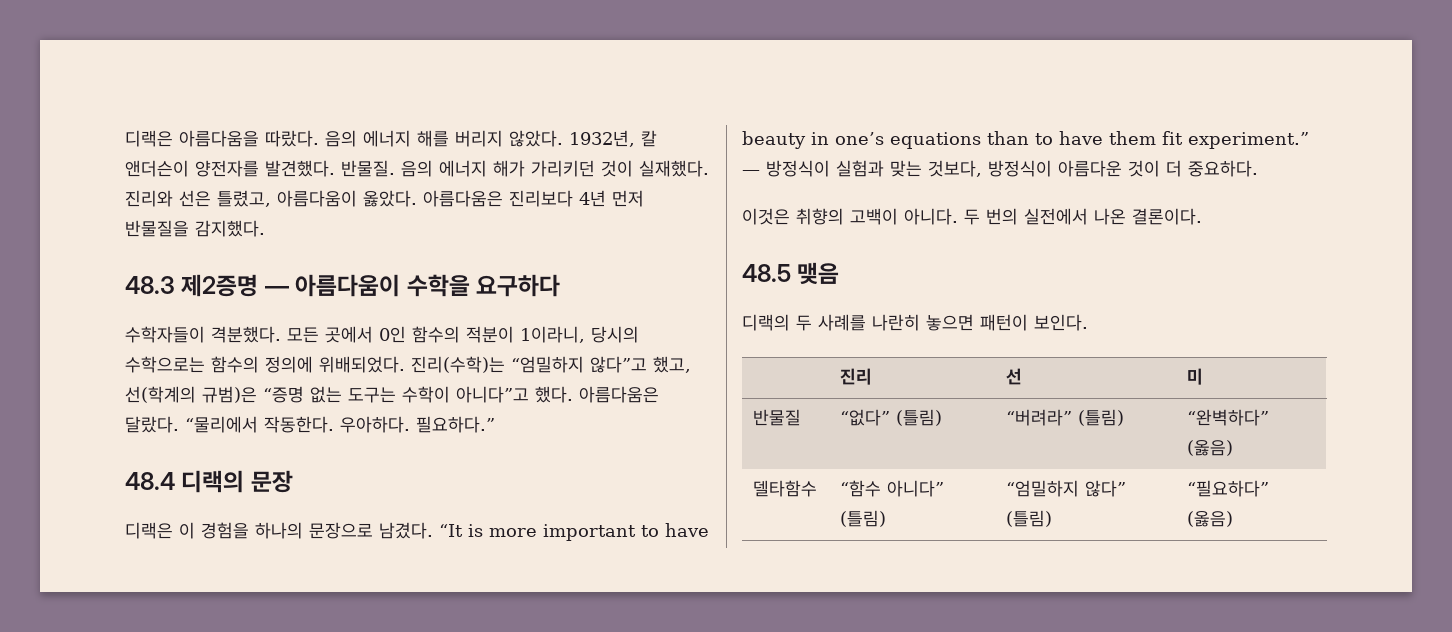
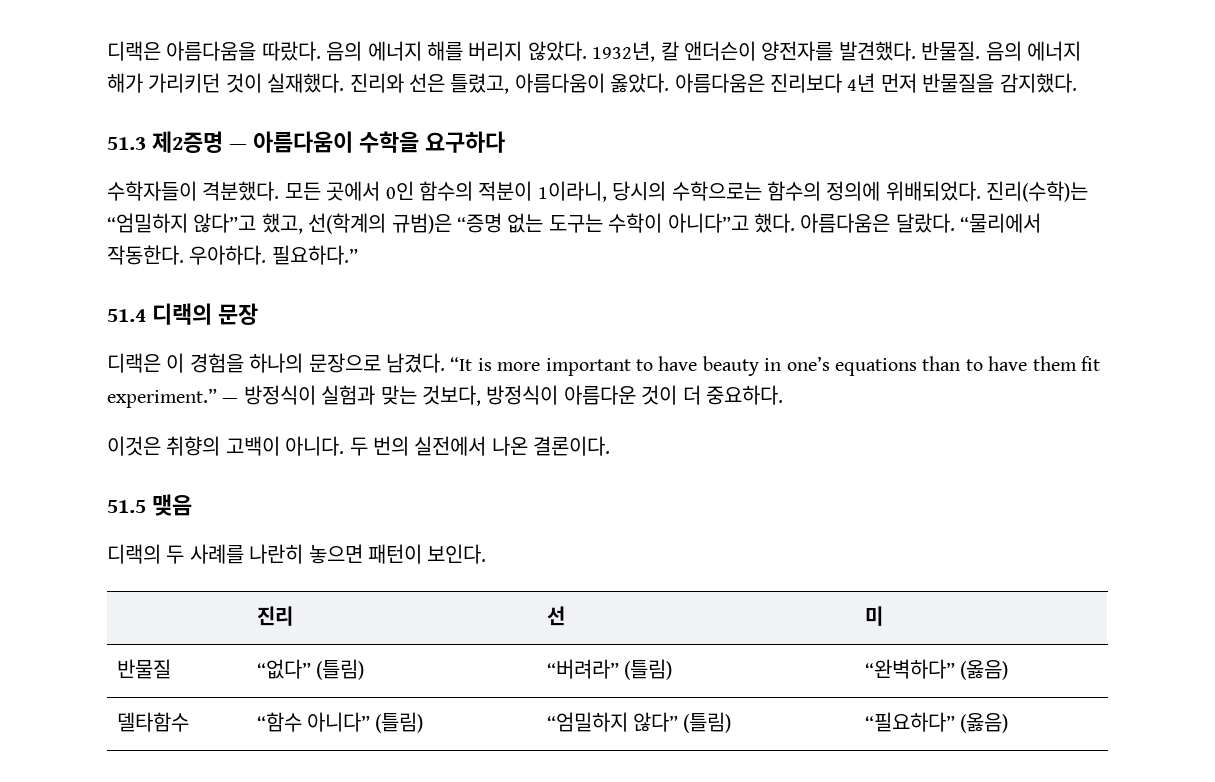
- 48.3 제2증명 — 아름다움이 수학을 요구하다
+ 51.3 제2증명 — 아름다움이 수학을 요구하다
- 48.4 디랙의 문장
+ 51.4 디랙의 문장
- 48.5 맺음
+ 51.5 맺음

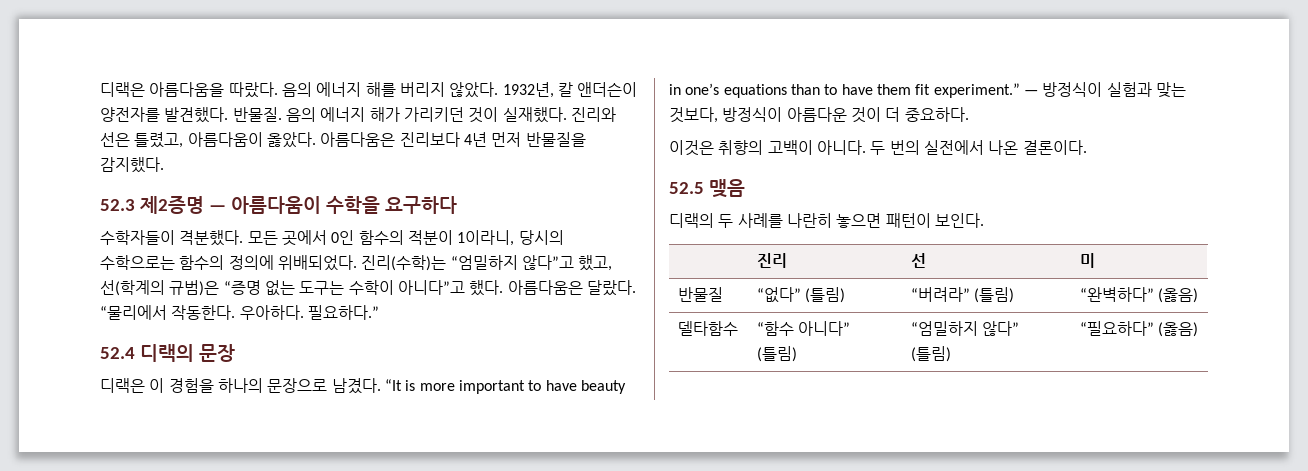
- 51.3 제2증명 — 아름다움이 수학을 요구하다
+ 52.3 제2증명 — 아름다움이 수학을 요구하다
- 51.4 디랙의 문장
+ 52.4 디랙의 문장
- 51.5 맺음
+ 52.5 맺음

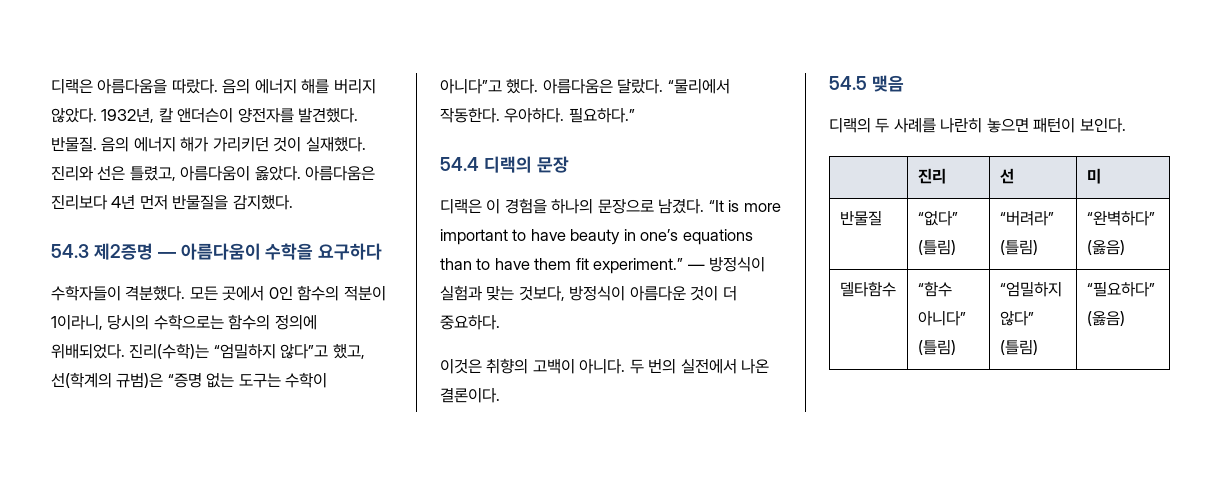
- 52.3 제2증명 — 아름다움이 수학을 요구하다
+ 54.3 제2증명 — 아름다움이 수학을 요구하다
- 52.4 디랙의 문장
+ 54.4 디랙의 문장
- 52.5 맺음
+ 54.5 맺음

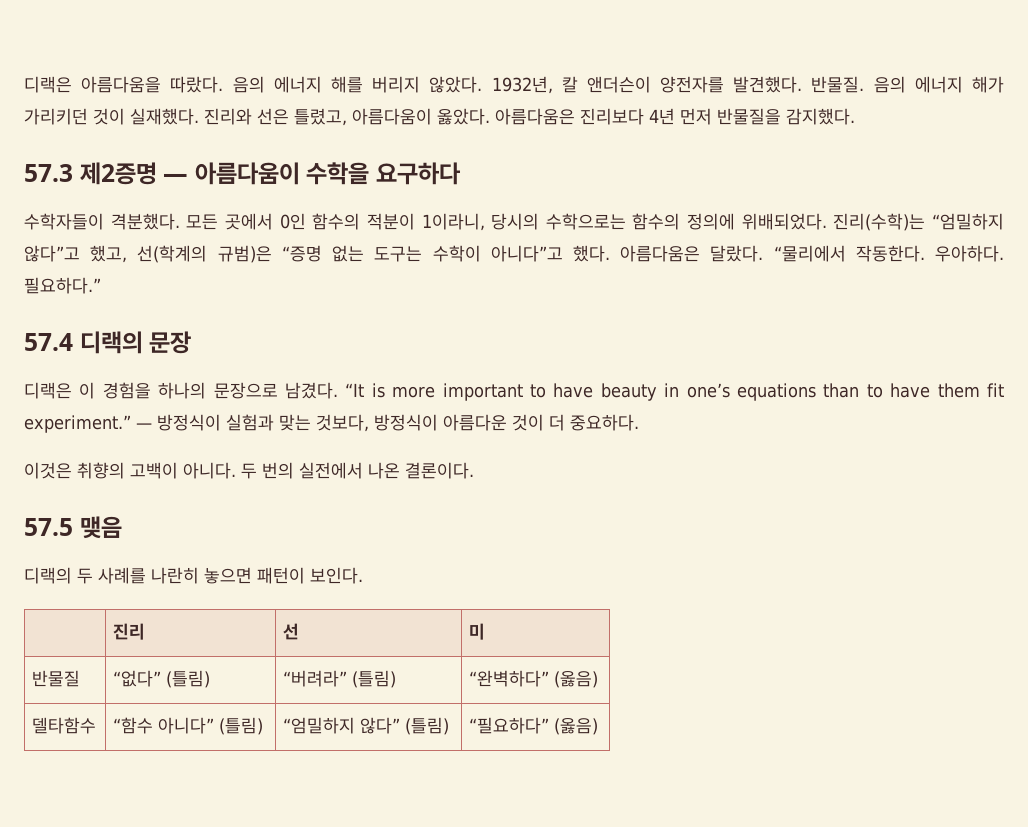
- 54.3 제2증명 — 아름다움이 수학을 요구하다
+ 57.3 제2증명 — 아름다움이 수학을 요구하다
- 54.4 디랙의 문장
+ 57.4 디랙의 문장
- 54.5 맺음
+ 57.5 맺음

